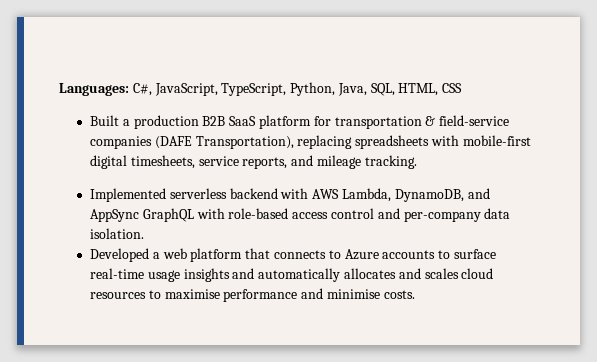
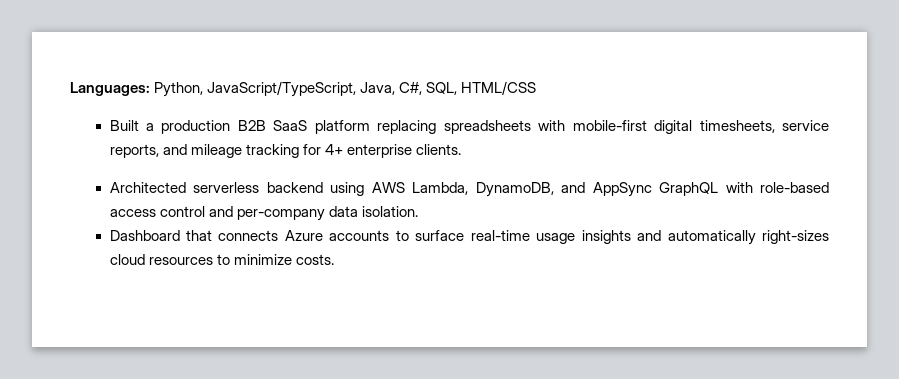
- Languages: C#, JavaScript, TypeScript, Python, Java, SQL, HTML, CSS
+ Languages: Python, JavaScript/TypeScript, Java, C#, SQL, HTML/CSS
- Built a production B2B SaaS platform for transportation & field-service companies (DAFE Transportation), replacing spreadsheets with mobile-first digital timesheets, service reports, and mileage tracking.
- Implemented serverless backend with AWS Lambda, DynamoDB, and AppSync GraphQL with role-based access control and per-company data isolation.
+ Built a production B2B SaaS platform replacing spreadsheets with mobile-first digital timesheets, service reports, and mileage tracking for 4+ enterprise clients.
+ Architected serverless backend using AWS Lambda, DynamoDB, and AppSync GraphQL with role-based access control and per-company data isolation.
- Developed a web platform that connects to Azure accounts to surface real-time usage insights and automatically allocates and scales cloud resources to maximise performance and minimise costs.
+ Dashboard that connects Azure accounts to surface real-time usage insights and automatically right-sizes cloud resources to minimize costs.

